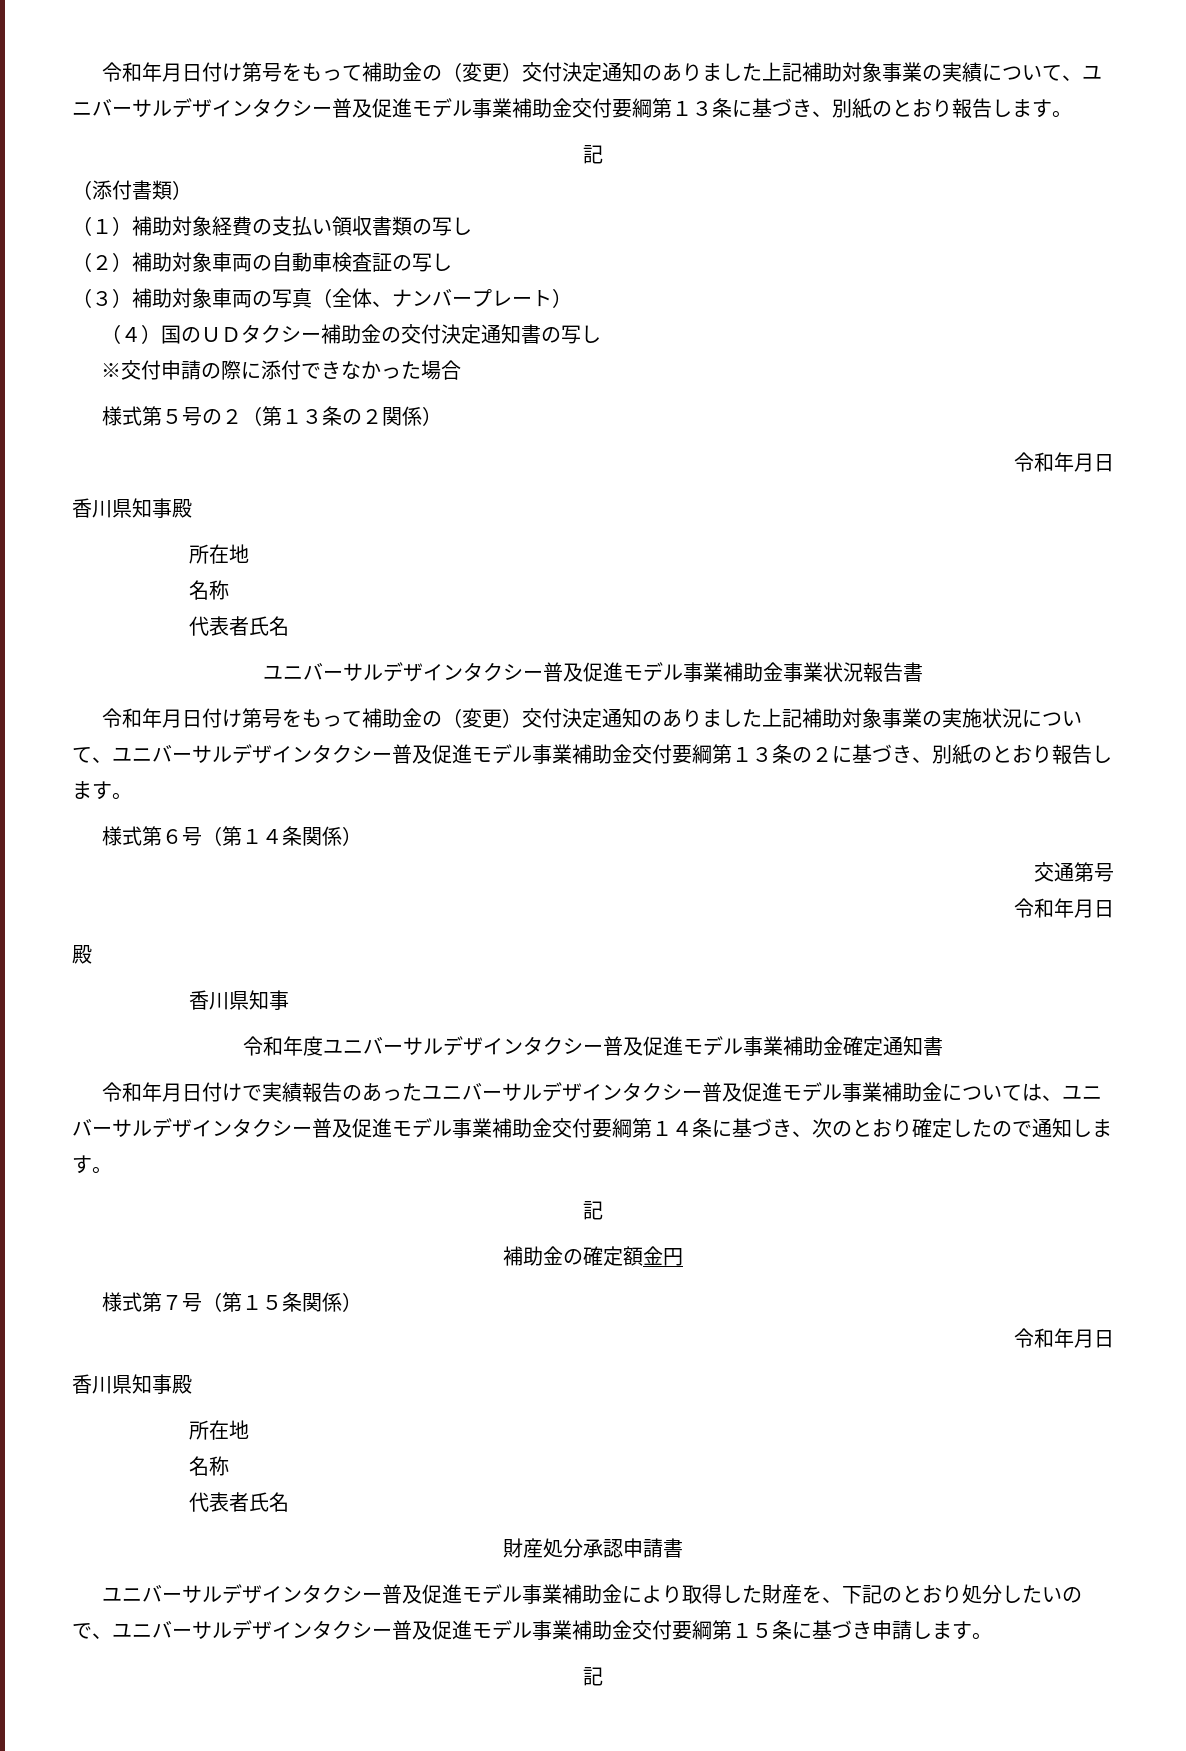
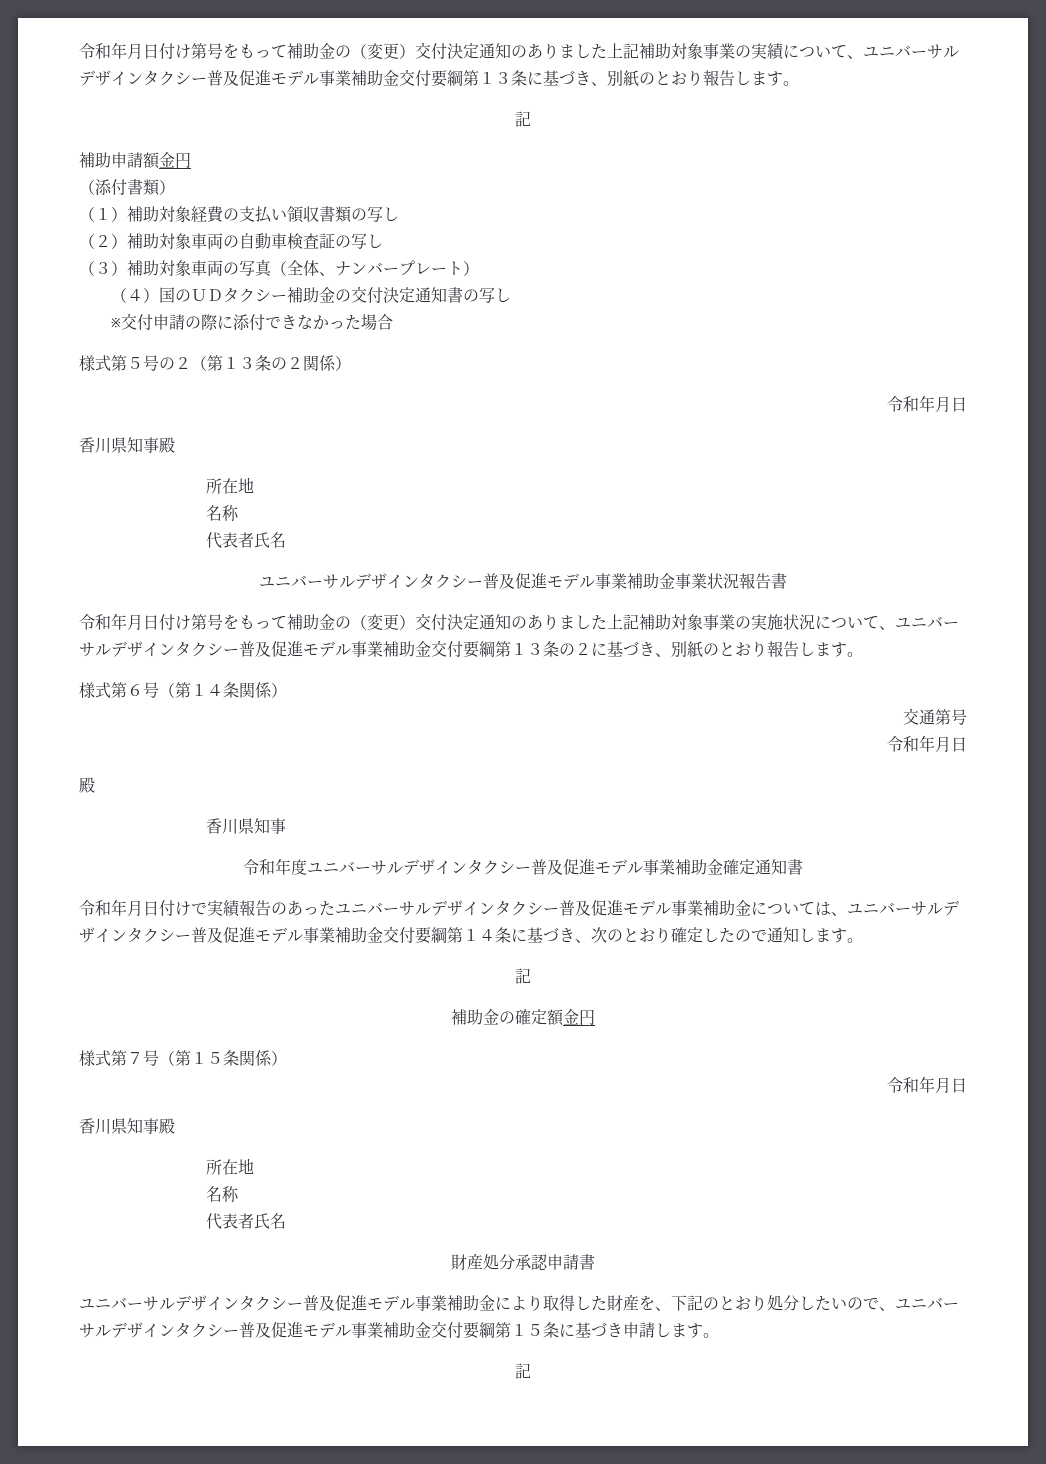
+ 補助申請額金円

